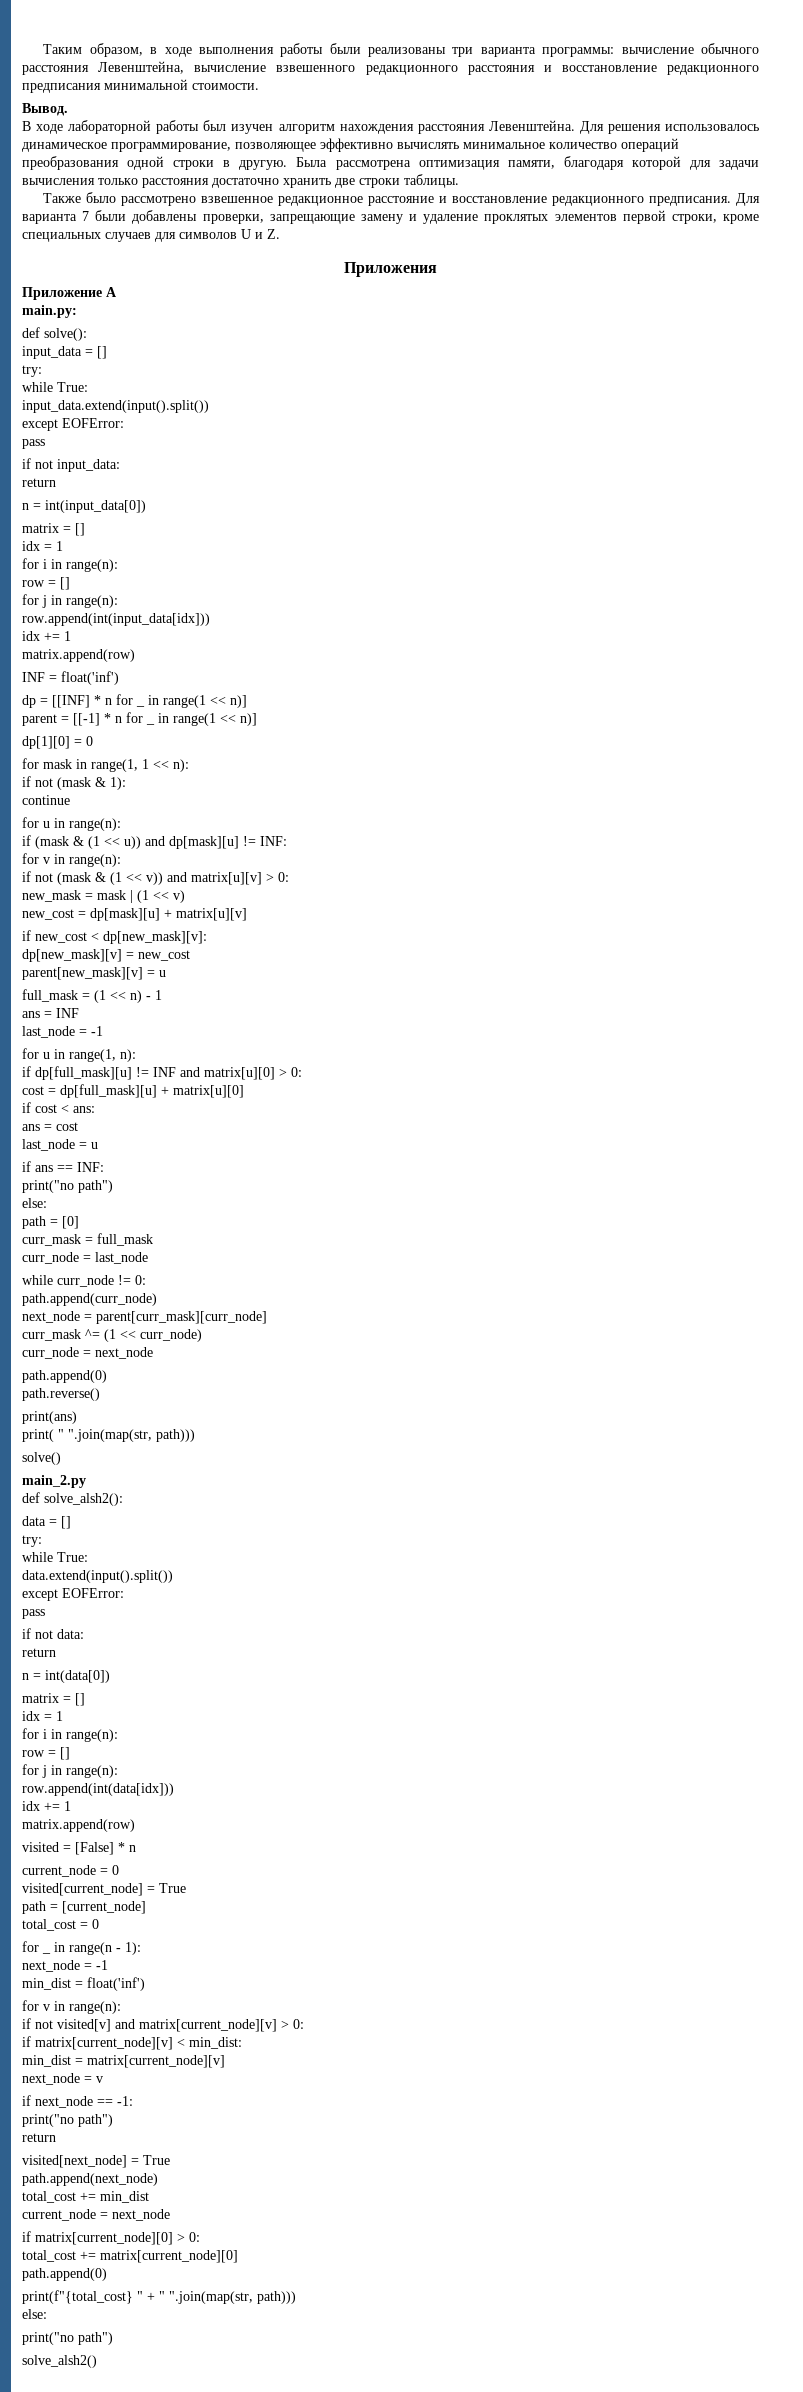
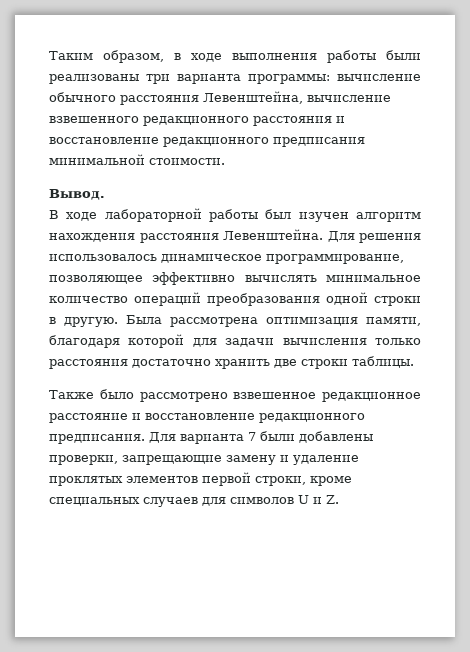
- Приложения
- Приложение А
- main.py:
- def solve():
- input_data = []
- try:
- while True:
- input_data.extend(input().split())
- except EOFError:
- pass
- if not input_data:
- return
- n = int(input_data[0])
- matrix = []
- idx = 1
- for i in range(n):
- row = []
- for j in range(n):
- row.append(int(input_data[idx]))
- idx += 1
- matrix.append(row)
- INF = float('inf')
- dp = [[INF] * n for _ in range(1 << n)]
- parent = [[-1] * n for _ in range(1 << n)]
- dp[1][0] = 0
- for mask in range(1, 1 << n):
- if not (mask & 1):
- continue
- for u in range(n):
- if (mask & (1 << u)) and dp[mask][u] != INF:
- for v in range(n):
- if not (mask & (1 << v)) and matrix[u][v] > 0:
- new_mask = mask | (1 << v)
- new_cost = dp[mask][u] + matrix[u][v]
- if new_cost < dp[new_mask][v]:
- dp[new_mask][v] = new_cost
- parent[new_mask][v] = u
- full_mask = (1 << n) - 1
- ans = INF
- last_node = -1
- for u in range(1, n):
- if dp[full_mask][u] != INF and matrix[u][0] > 0:
- cost = dp[full_mask][u] + matrix[u][0]
- if cost < ans:
- ans = cost
- last_node = u
- if ans == INF:
- print("no path")
- else:
- path = [0]
- curr_mask = full_mask
- curr_node = last_node
- while curr_node != 0:
- path.append(curr_node)
- next_node = parent[curr_mask][curr_node]
- curr_mask ^= (1 << curr_node)
- curr_node = next_node
- path.append(0)
- path.reverse()
- print(ans)
- print( " ".join(map(str, path)))
- solve()
- main_2.py
- def solve_alsh2():
- data = []
- try:
- while True:
- data.extend(input().split())
- except EOFError:
- pass
- if not data:
- return
- n = int(data[0])
- matrix = []
- idx = 1
- for i in range(n):
- row = []
- for j in range(n):
- row.append(int(data[idx]))
- idx += 1
- matrix.append(row)
- visited = [False] * n
- current_node = 0
- visited[current_node] = True
- path = [current_node]
- total_cost = 0
- for _ in range(n - 1):
- next_node = -1
- min_dist = float('inf')
- for v in range(n):
- if not visited[v] and matrix[current_node][v] > 0:
- if matrix[current_node][v] < min_dist:
- min_dist = matrix[current_node][v]
- next_node = v
- if next_node == -1:
- print("no path")
- return
- visited[next_node] = True
- path.append(next_node)
- total_cost += min_dist
- current_node = next_node
- if matrix[current_node][0] > 0:
- total_cost += matrix[current_node][0]
- path.append(0)
- print(f"{total_cost} " + " ".join(map(str, path)))
- else:
- print("no path")
- solve_alsh2()

